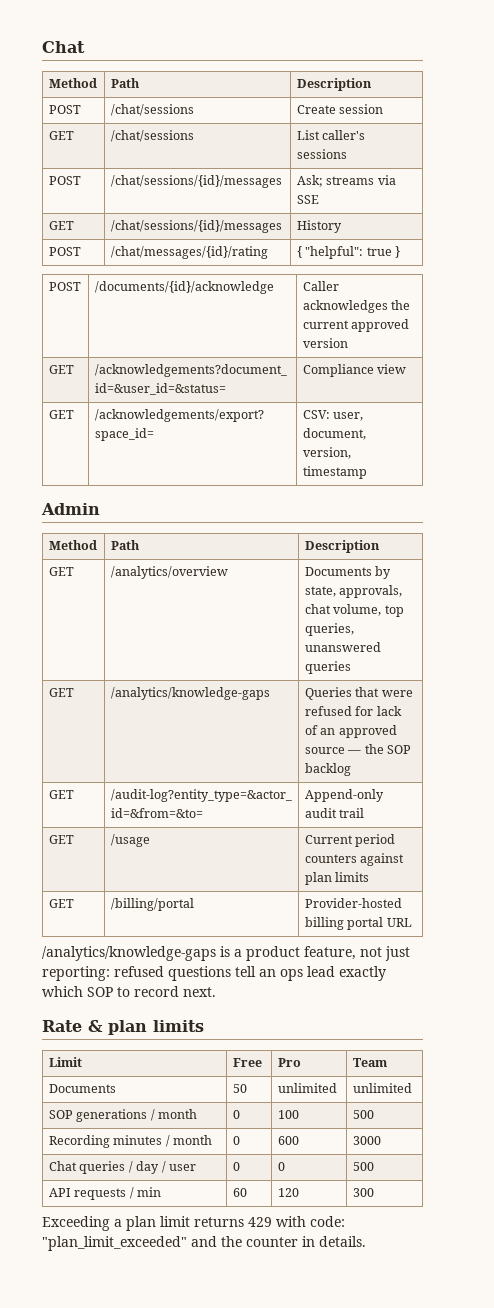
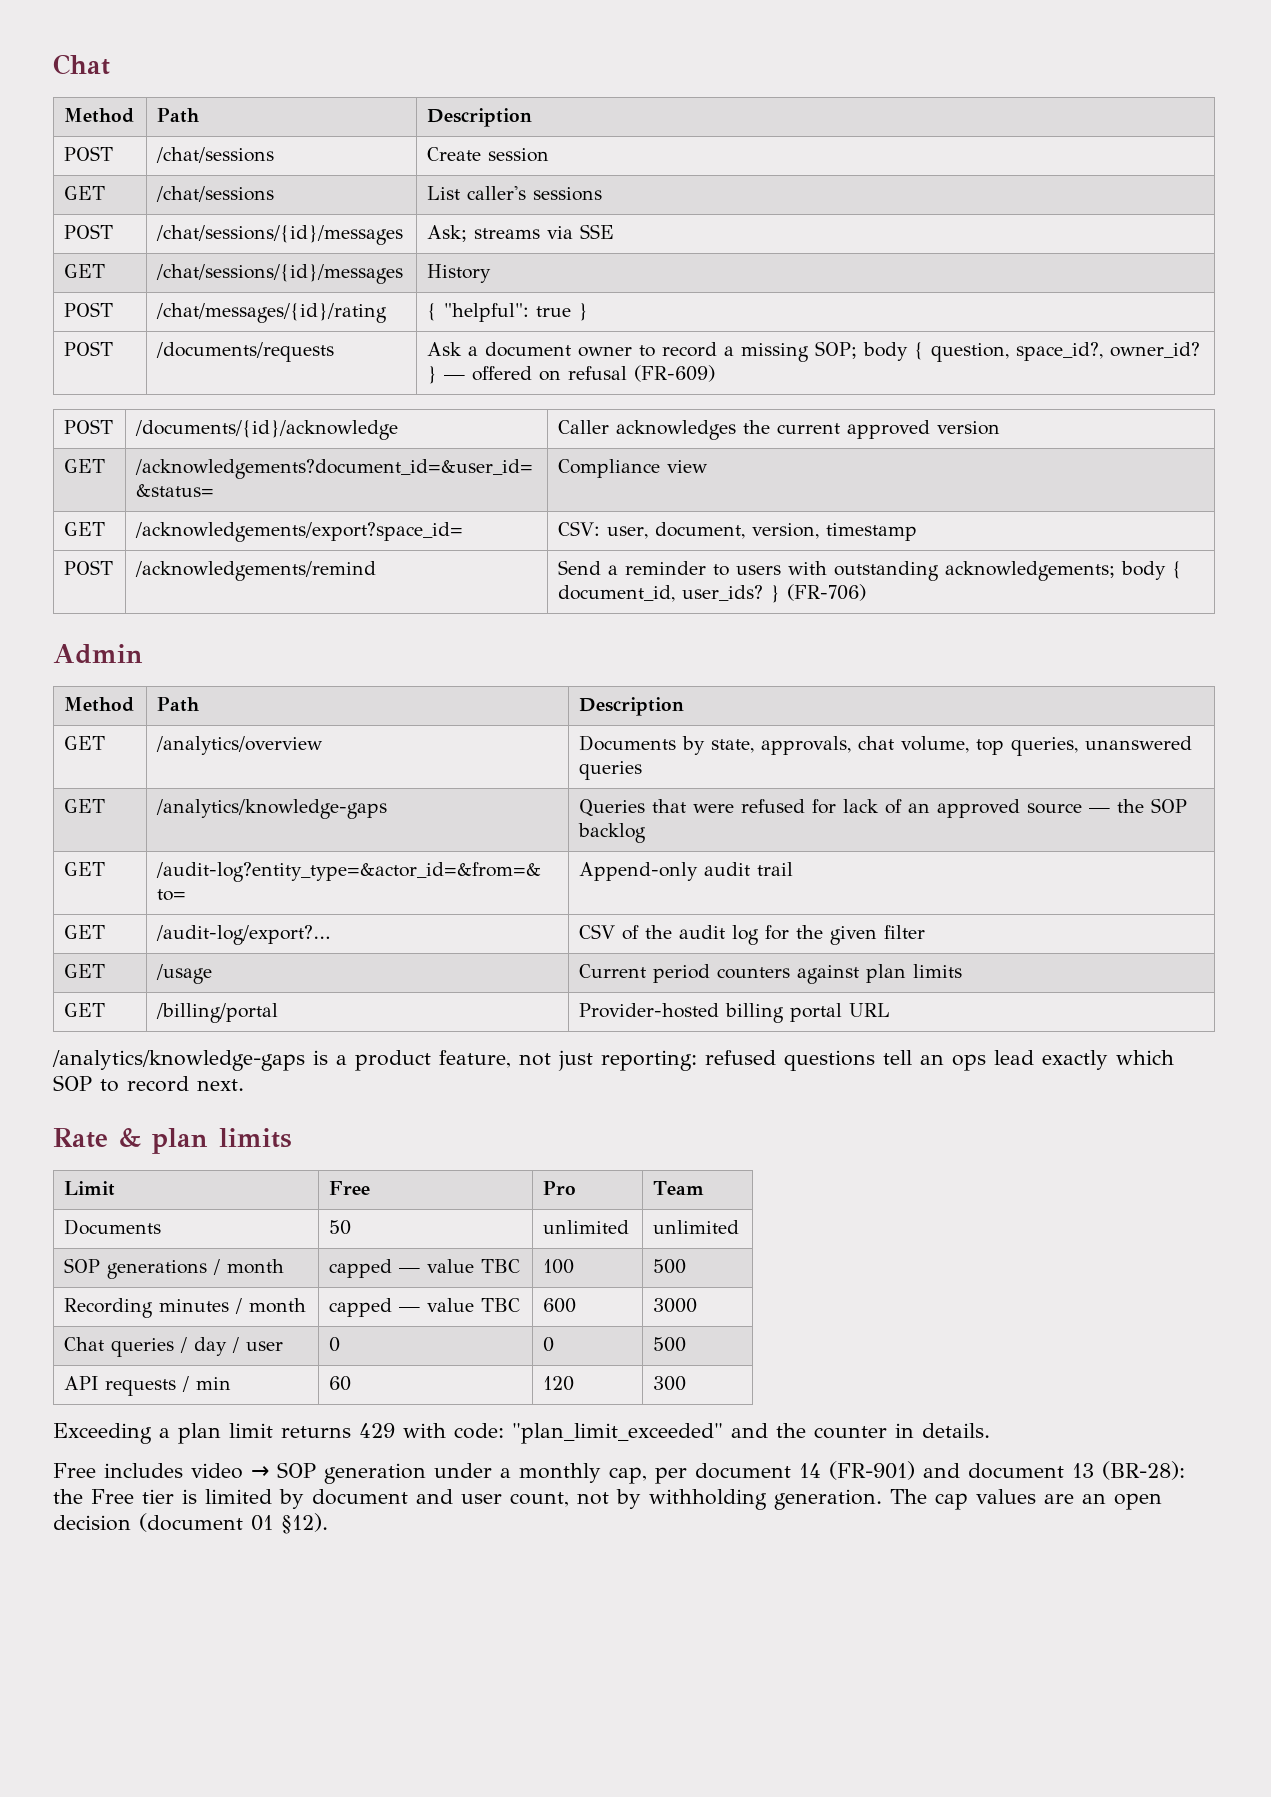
+ POST | /documents/requests | Ask a document owner to record a missing SOP; body { question, space_id?, owner_id? } — offered on refusal (FR-609)
+ POST | /acknowledgements/remind | Send a reminder to users with outstanding acknowledgements; body { document_id, user_ids? } (FR-706)
+ GET | /audit-log/export?… | CSV of the audit log for the given filter
- SOP generations / month | 0 | 100 | 500
+ SOP generations / month | capped — value TBC | 100 | 500
- Recording minutes / month | 0 | 600 | 3000
+ Recording minutes / month | capped — value TBC | 600 | 3000
+ Free includes video → SOP generation under a monthly cap, per document 14 (FR-901) and document 13 (BR-28): the Free tier is limited by document and user count, not by withholding generation. The cap values are an open decision (document 01 §12).

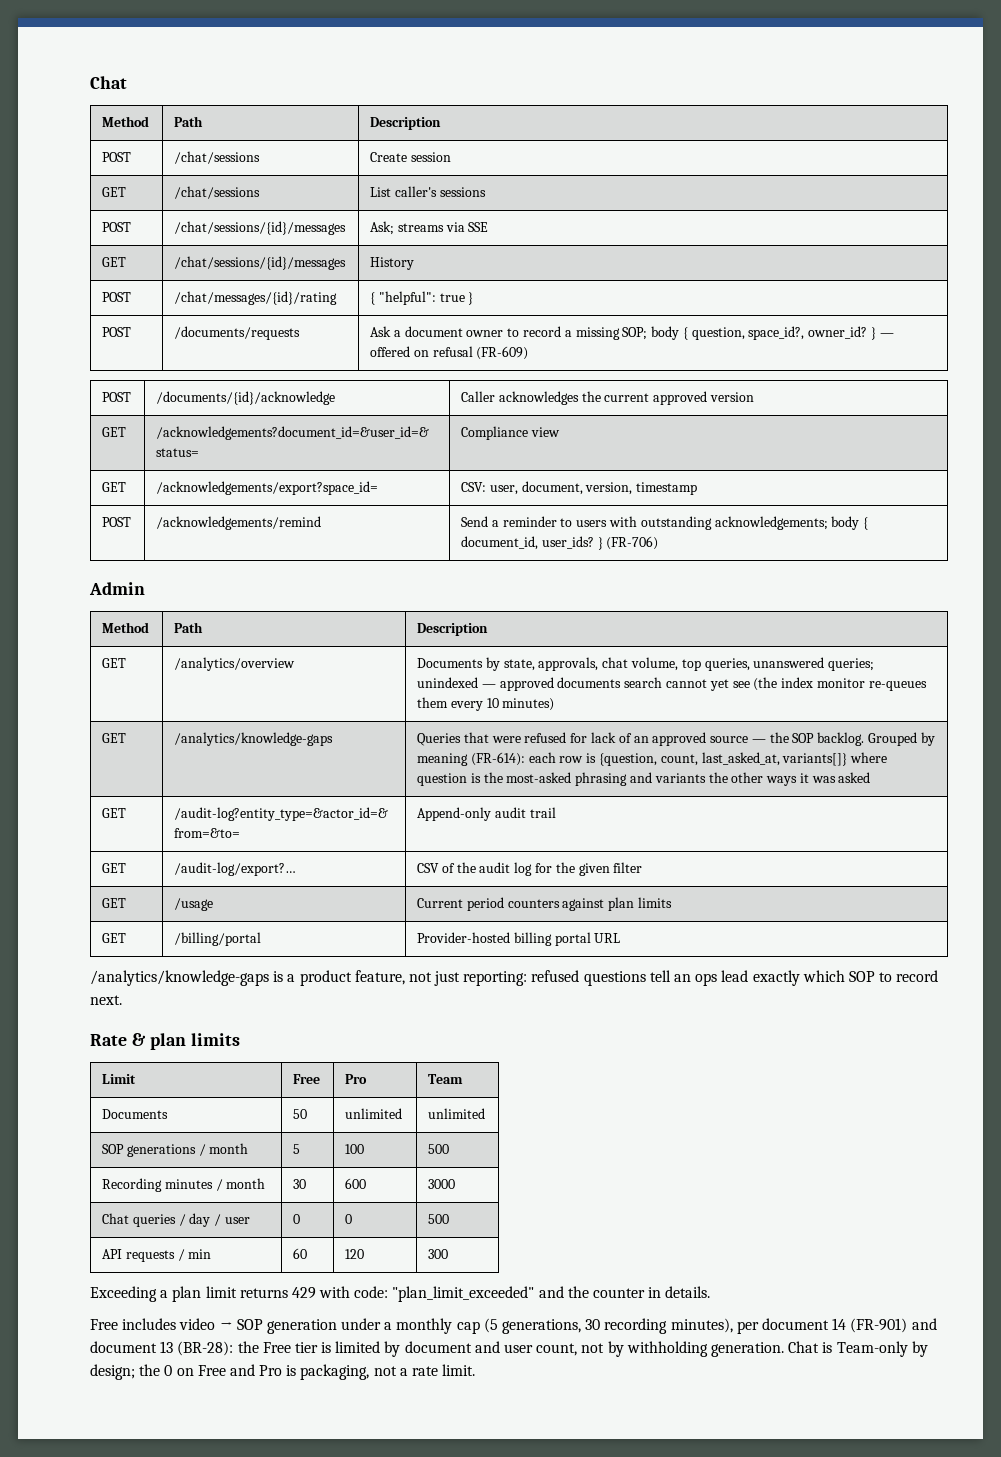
- GET | /analytics/overview | Documents by state, approvals, chat volume, top queries, unanswered queries
+ GET | /analytics/overview | Documents by state, approvals, chat volume, top queries, unanswered queries; unindexed — approved documents search cannot yet see (the index monitor re-queues them every 10 minutes)
- Queries that were refused for lack of an approved source — the SOP backlog
+ Queries that were refused for lack of an approved source — the SOP backlog. Grouped by meaning (FR-614): each row is {question, count, last_asked_at, variants[]} where question is the most-asked phrasing and variants the other ways it was asked
- SOP generations / month | capped — value TBC | 100 | 500
+ SOP generations / month | 5 | 100 | 500
- Recording minutes / month | capped — value TBC | 600 | 3000
+ Recording minutes / month | 30 | 600 | 3000
- Free includes video → SOP generation under a monthly cap, per document 14 (FR-901) and document 13 (BR-28): the Free tier is limited by document and user count, not by withholding generation.
+ Free includes video → SOP generation under a monthly cap (5 generations, 30 recording minutes), per document 14 (FR-901) and document 13 (BR-28): the Free tier is limited by document and user count, not by withholding generation.
- The cap values are an open decision (document 01 §12).
+ Chat is Team-only by design; the 0 on Free and Pro is packaging, not a rate limit.

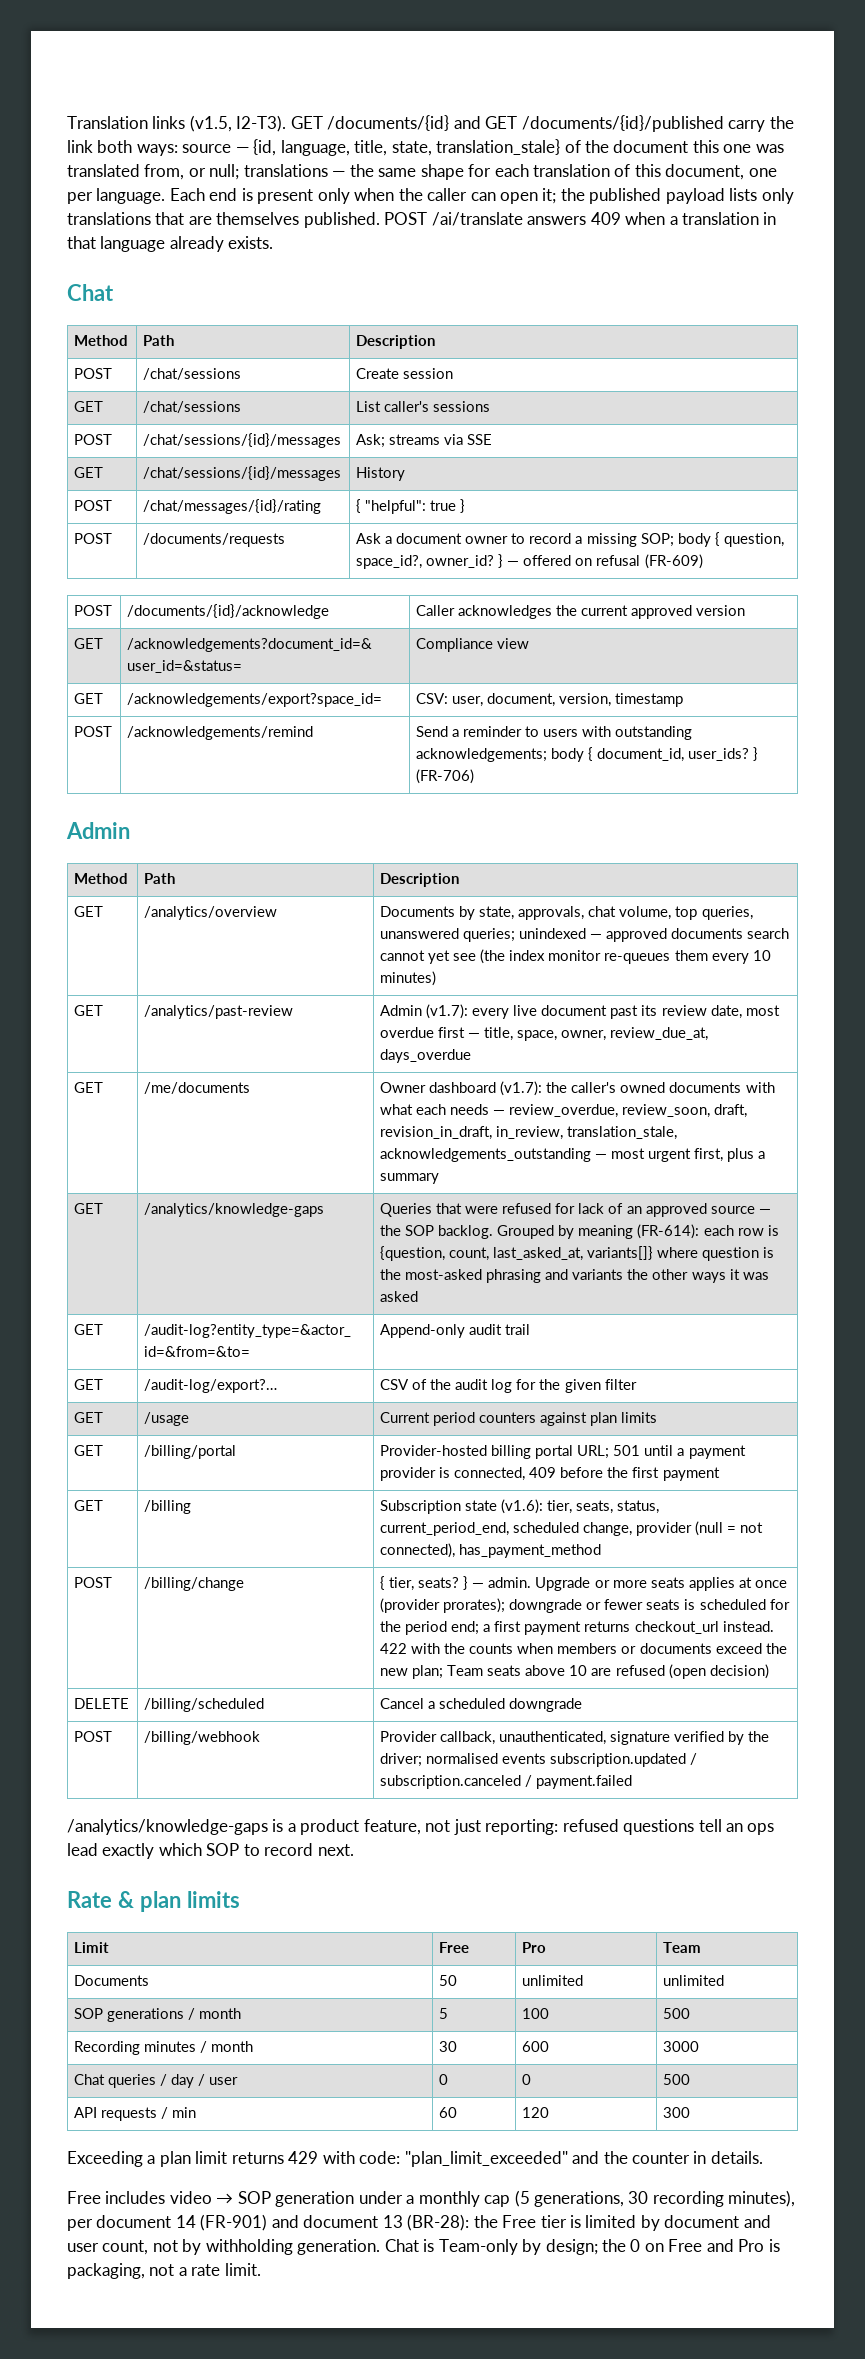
+ Translation links (v1.5, I2-T3). GET /documents/{id} and GET /documents/{id}/published carry the link both ways: source — {id, language, title, state, translation_stale} of the document this one was translated from, or null; translations — the same shape for each translation of this document, one per language. Each end is present only when the caller can open it; the published payload lists only translations that are themselves published. POST /ai/translate answers 409 when a translation in that language already exists.
+ GET | /analytics/past-review | Admin (v1.7): every live document past its review date, most overdue first — title, space, owner, review_due_at, days_overdue
+ GET | /me/documents | Owner dashboard (v1.7): the caller's owned documents with what each needs — review_overdue, review_soon, draft, revision_in_draft, in_review, translation_stale, acknowledgements_outstanding — most urgent first, plus a summary
- GET | /billing/portal | Provider-hosted billing portal URL
+ GET | /billing/portal | Provider-hosted billing portal URL; 501 until a payment provider is connected, 409 before the first payment
+ GET | /billing | Subscription state (v1.6): tier, seats, status, current_period_end, scheduled change, provider (null = not connected), has_payment_method
+ POST | /billing/change | { tier, seats? } — admin. Upgrade or more seats applies at once (provider prorates); downgrade or fewer seats is scheduled for the period end; a first payment returns checkout_url instead. 422 with the counts when members or documents exceed the new plan; Team seats above 10 are refused (open decision)
+ DELETE | /billing/scheduled | Cancel a scheduled downgrade
+ POST | /billing/webhook | Provider callback, unauthenticated, signature verified by the driver; normalised events subscription.updated / subscription.canceled / payment.failed

